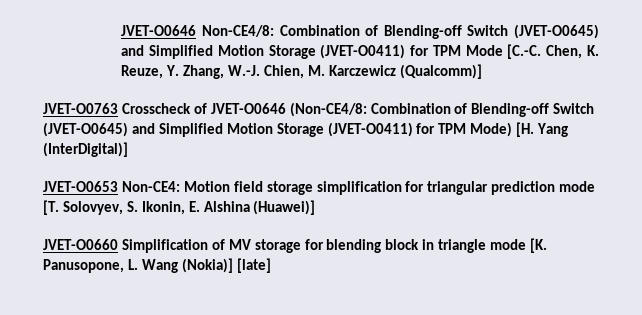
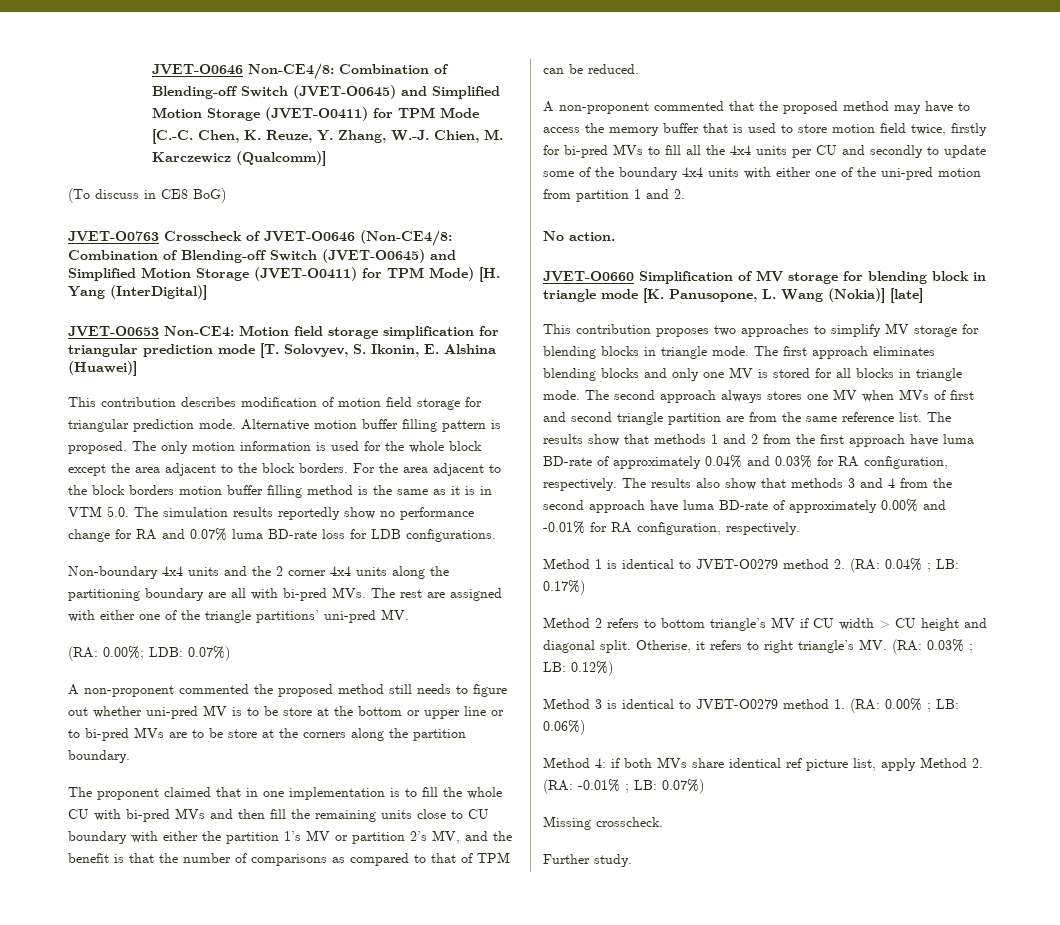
+ (To discuss in CE8 BoG)
+ This contribution describes modification of motion field storage for triangular prediction mode. Alternative motion buffer filling pattern is proposed. The only motion information is used for the whole block except the area adjacent to the block borders. For the area adjacent to the block borders motion buffer filling method is the same as it is in VTM 5.0. The simulation results reportedly show no performance change for RA and 0.07% luma BD-rate loss for LDB configurations.
+ Non-boundary 4x4 units and the 2 corner 4x4 units along the partitioning boundary are all with bi-pred MVs. The rest are assigned with either one of the triangle partitions’ uni-pred MV.
+ (RA: 0.00%; LDB: 0.07%)
+ A non-proponent commented the proposed method still needs to figure out whether uni-pred MV is to be store at the bottom or upper line or to bi-pred MVs are to be store at the corners along the partition boundary.
+ The proponent claimed that in one implementation is to fill the whole CU with bi-pred MVs and then fill the remaining units close to CU boundary with either the partition 1’s MV or partition 2’s MV, and the benefit is that the number of comparisons as compared to that of TPM can be reduced.
+ A non-proponent commented that the proposed method may have to access the memory buffer that is used to store motion field twice, firstly for bi-pred MVs to fill all the 4x4 units per CU and secondly to update some of the boundary 4x4 units with either one of the uni-pred motion from partition 1 and 2.
+ No action.
+ This contribution proposes two approaches to simplify MV storage for blending blocks in triangle mode. The first approach eliminates blending blocks and only one MV is stored for all blocks in triangle mode. The second approach always stores one MV when MVs of first and second triangle partition are from the same reference list. The results show that methods 1 and 2 from the first approach have luma BD-rate of approximately 0.04% and 0.03% for RA configuration, respectively. The results also show that methods 3 and 4 from the second approach have luma BD-rate of approximately 0.00% and -0.01% for RA configuration, respectively.
+ Method 1 is identical to JVET-O0279 method 2. (RA: 0.04% ; LB: 0.17%)
+ Method 2 refers to bottom triangle’s MV if CU width > CU height and diagonal split. Otherise, it refers to right triangle’s MV. (RA: 0.03% ; LB: 0.12%)
+ Method 3 is identical to JVET-O0279 method 1. (RA: 0.00% ; LB: 0.06%)
+ Method 4: if both MVs share identical ref picture list, apply Method 2. (RA: -0.01% ; LB: 0.07%)
+ Missing crosscheck.
+ Further study.

